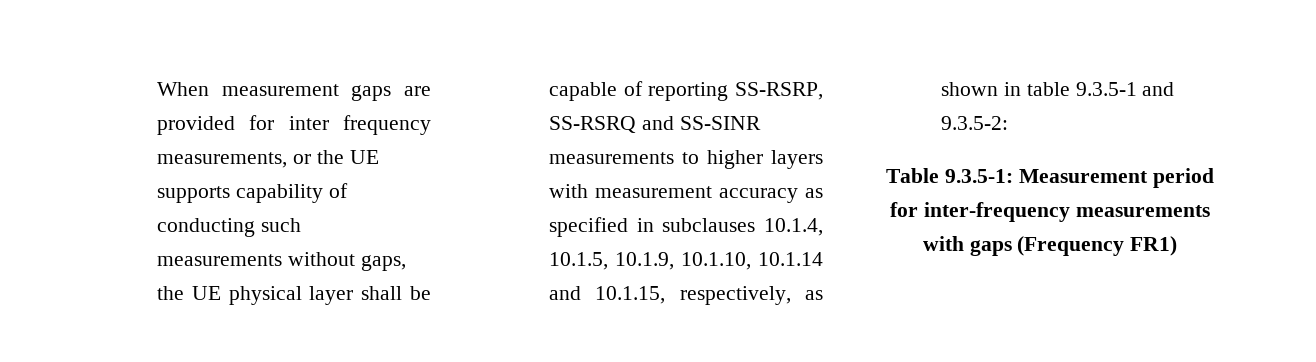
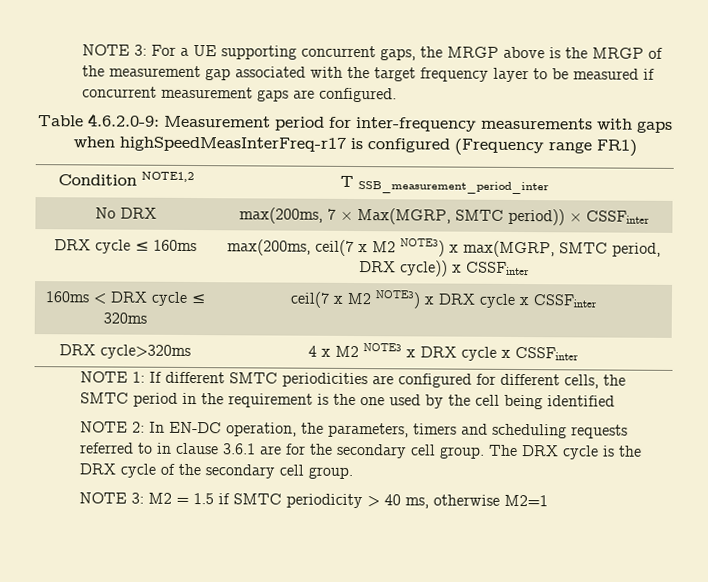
- When measurement gaps are provided for inter frequency measurements, or the UE supports capability of conducting such measurements without gaps, the UE physical layer shall be capable of reporting SS-RSRP, SS-RSRQ and SS-SINR measurements to higher layers with measurement accuracy as specified in subclauses 10.1.4, 10.1.5, 10.1.9, 10.1.10, 10.1.14 and 10.1.15, respectively, as shown in table 9.3.5-1 and 9.3.5-2:
+ NOTE 3: For a UE supporting concurrent gaps, the MRGP above is the MRGP of the measurement gap associated with the target frequency layer to be measured if concurrent measurement gaps are configured.
- Table 9.3.5-1: Measurement period for inter-frequency measurements with gaps (Frequency FR1)
+ Table 4.6.2.0-9: Measurement period for inter-frequency measurements with gaps when highSpeedMeasInterFreq-r17 is configured (Frequency range FR1)
+ Condition NOTE1,2 | T SSB_measurement_period_inter
+ No DRX | max(200ms, 7 × Max(MGRP, SMTC period)) × CSSFinter
+ DRX cycle ≤ 160ms | max(200ms, ceil(7 x M2 NOTE3) x max(MGRP, SMTC period, DRX cycle)) x CSSFinter
+ 160ms < DRX cycle ≤ 320ms | ceil(7 x M2 NOTE3) x DRX cycle x CSSFinter
+ DRX cycle>320ms | 4 x M2 NOTE3 x DRX cycle x CSSFinter
+ NOTE 1: If different SMTC periodicities are configured for different cells, the SMTC period in the requirement is the one used by the cell being identified
+ NOTE 2: In EN-DC operation, the parameters, timers and scheduling requests referred to in clause 3.6.1 are for the secondary cell group. The DRX cycle is the DRX cycle of the secondary cell group.
+ NOTE 3: M2 = 1.5 if SMTC periodicity > 40 ms, otherwise M2=1

